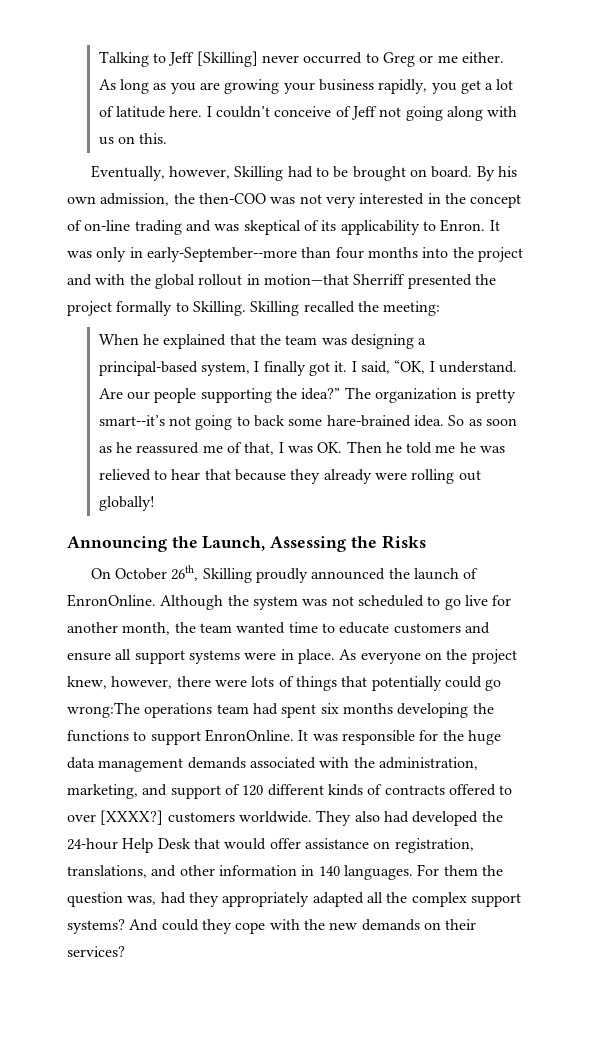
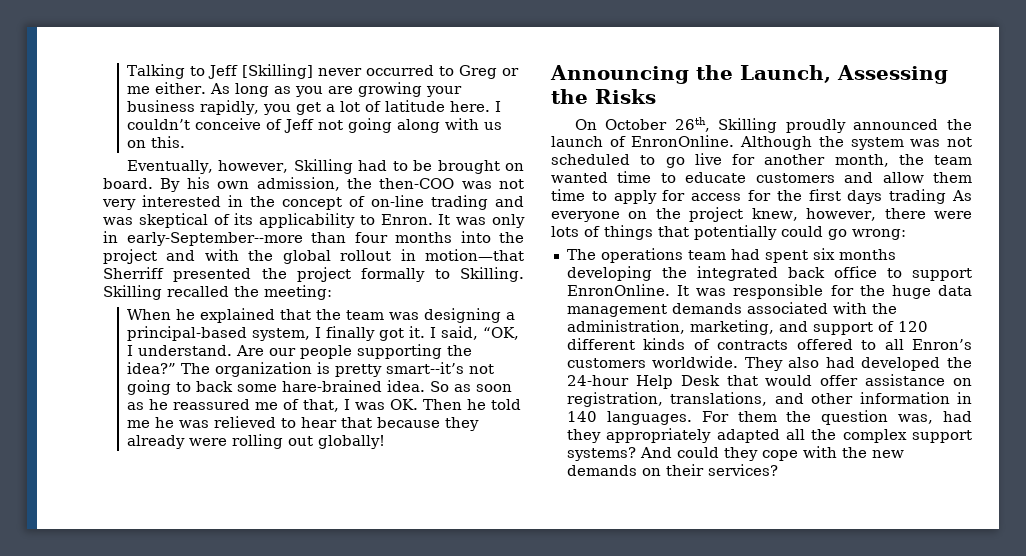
- Although the system was not scheduled to go live for another month, the team wanted time to educate customers and ensure all support systems were in place. As everyone on the project knew, however, there were lots of things that potentially could go wrong:The operations team had spent six months developing the functions to support EnronOnline.
+ Although the system was not scheduled to go live for another month, the team wanted time to educate customers and allow them time to apply for access for the first days trading As everyone on the project knew, however, there were lots of things that potentially could go wrong:
+ The operations team had spent six months developing the integrated back office to support EnronOnline.
- It was responsible for the huge data management demands associated with the administration, marketing, and support of 120 different kinds of contracts offered to over [XXXX?] customers worldwide.
+ It was responsible for the huge data management demands associated with the administration, marketing, and support of 120 different kinds of contracts offered to all Enron’s customers worldwide.

